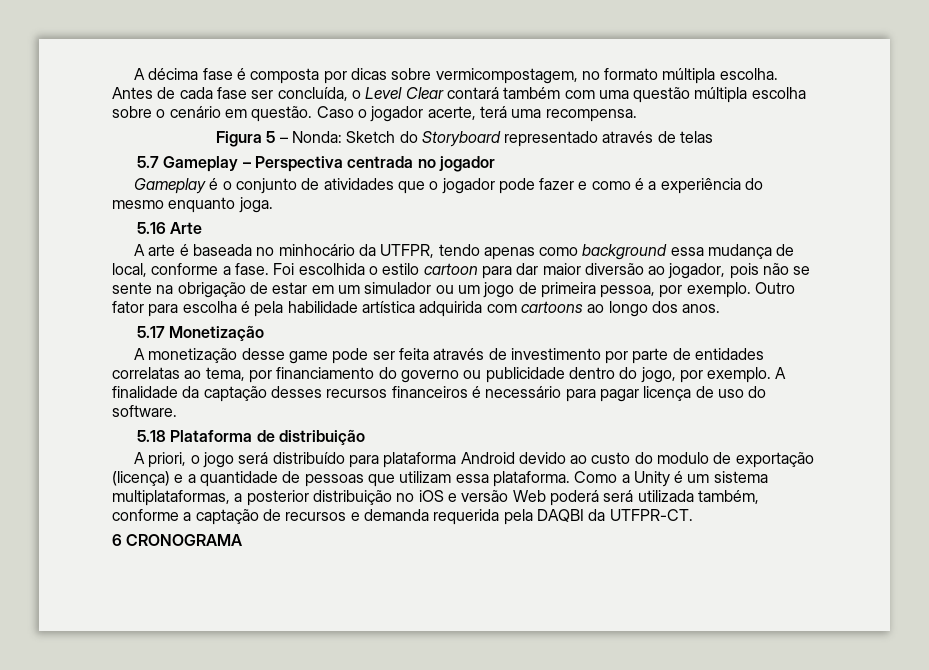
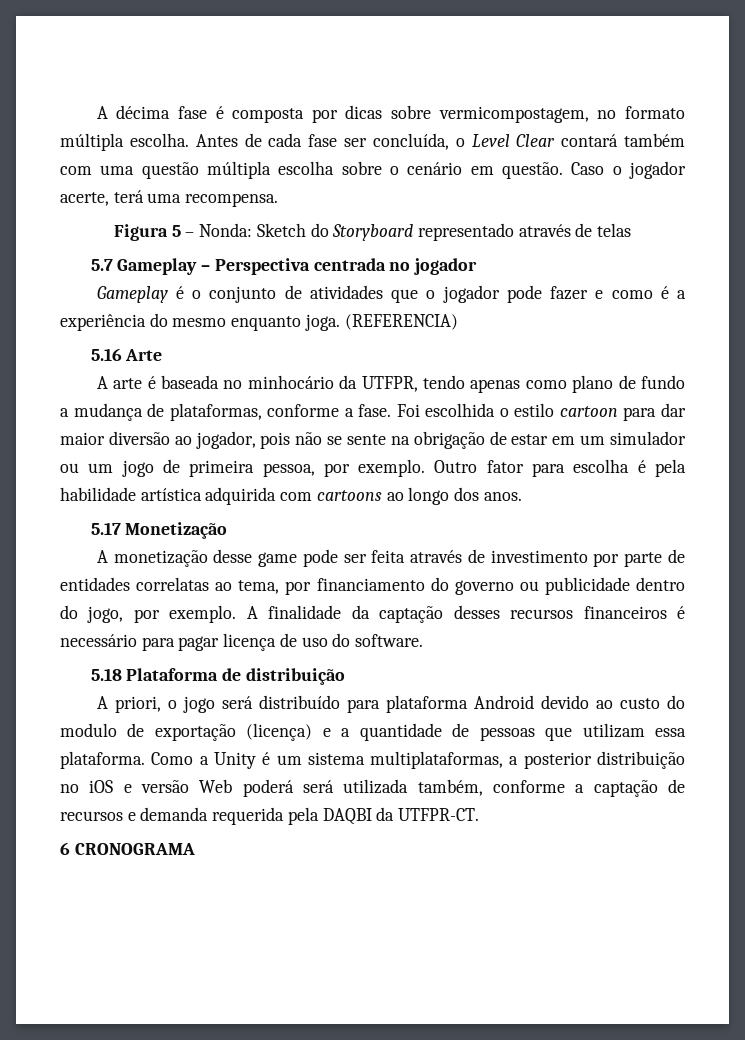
+ (REFERENCIA)
- A arte é baseada no minhocário da UTFPR, tendo apenas como background essa mudança de local, conforme a fase.
+ A arte é baseada no minhocário da UTFPR, tendo apenas como plano de fundo a mudança de plataformas, conforme a fase.

